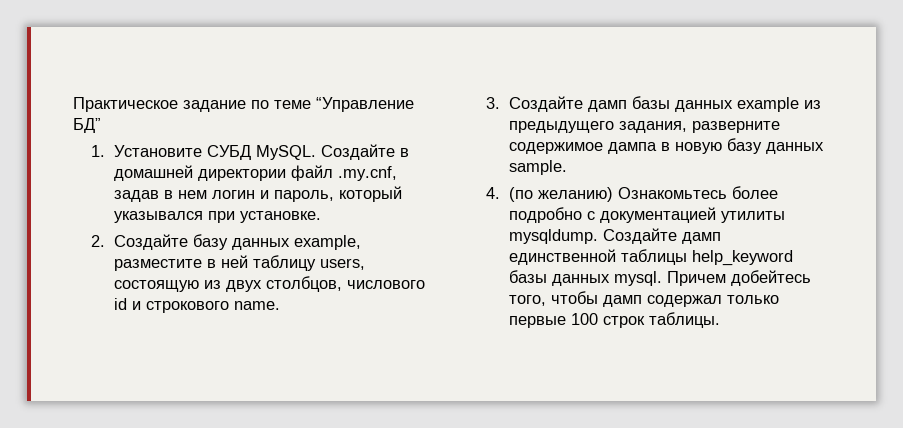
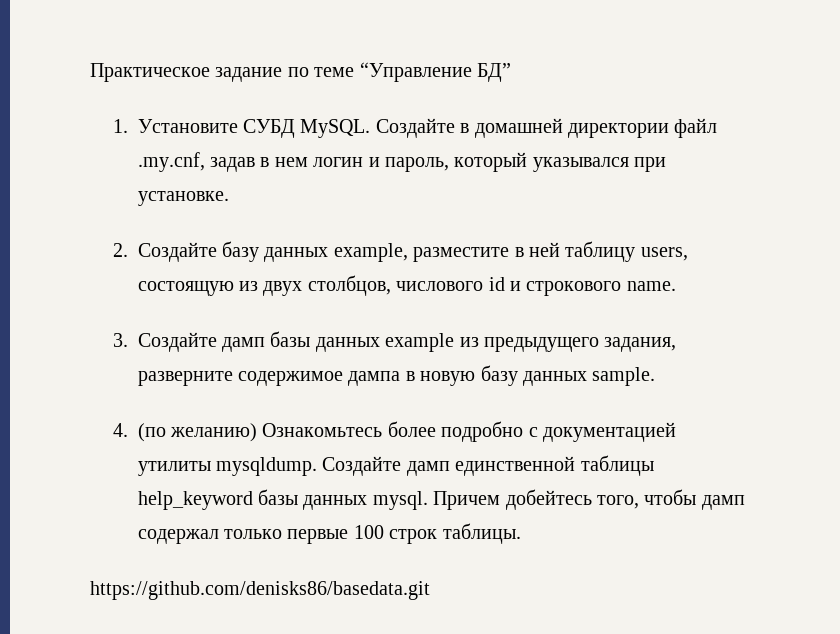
+ https://github.com/denisks86/basedata.git

